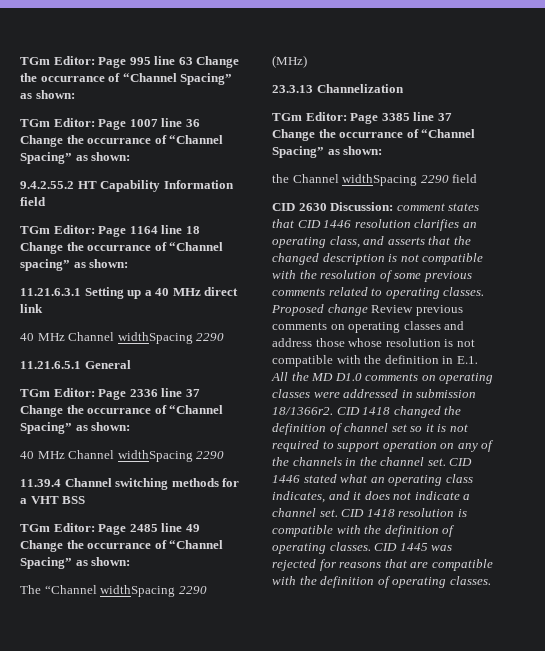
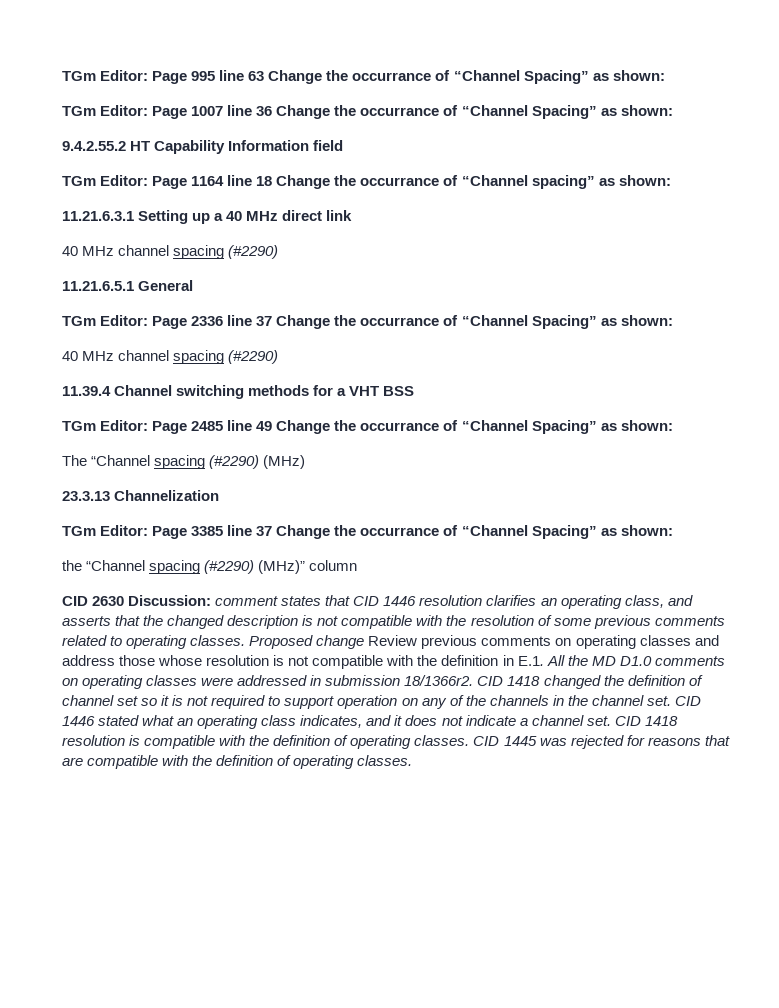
  11.21.6.3.1 Setting up a 40 MHz direct link
- 40 MHz Channel widthSpacing 2290
+ 40 MHz channel spacing (#2290)
  TGm Editor: Page 2336 line 37 Change the occurrance of “Channel Spacing” as shown:
- 40 MHz Channel widthSpacing 2290
+ 40 MHz channel spacing (#2290)
- The “Channel widthSpacing 2290 (MHz)
+ The “Channel spacing (#2290) (MHz)
- the Channel widthSpacing 2290 field
+ the “Channel spacing (#2290) (MHz)” column

